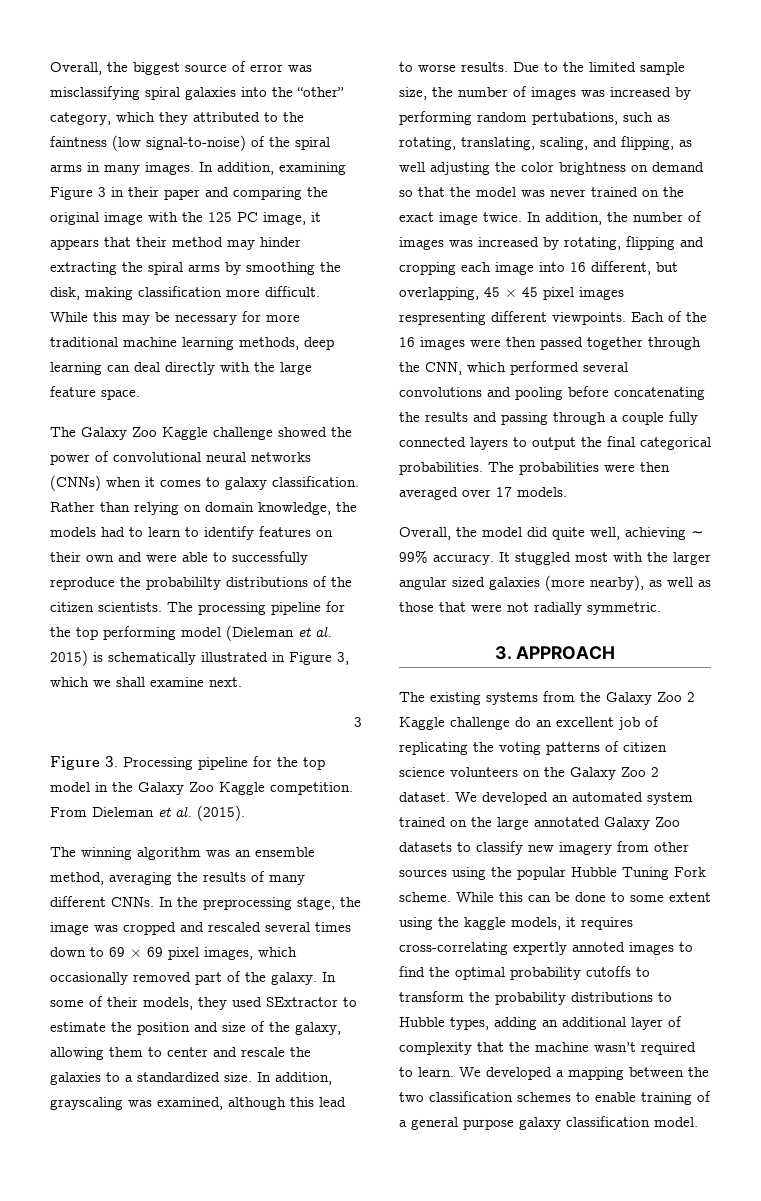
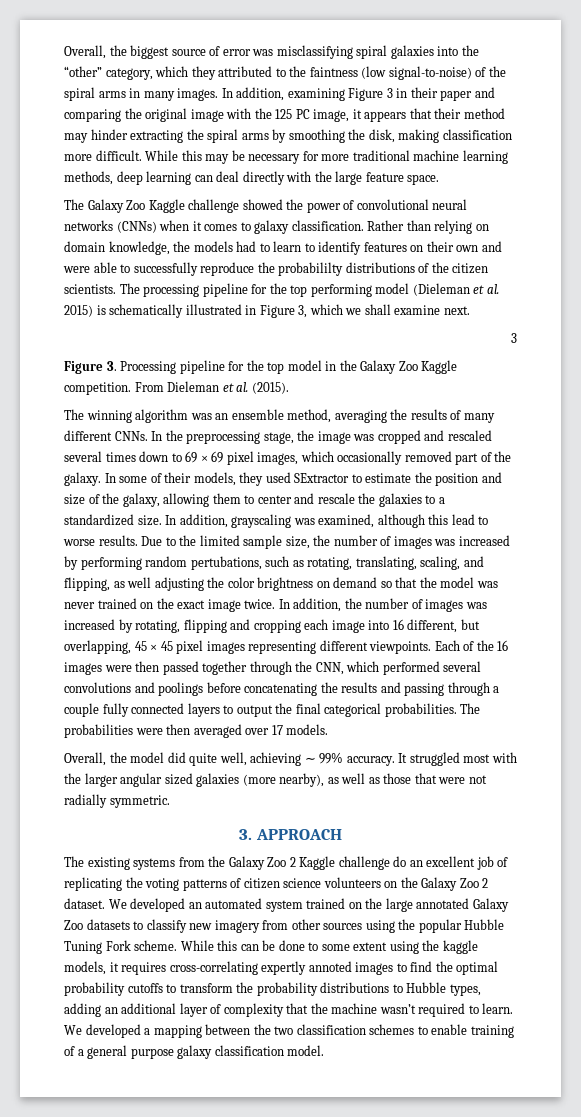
- In addition, the number of images was increased by rotating, flipping and cropping each image into 16 different, but overlapping, 45 × 45 pixel images respresenting different viewpoints.
+ In addition, the number of images was increased by rotating, flipping and cropping each image into 16 different, but overlapping, 45 × 45 pixel images representing different viewpoints.
- Each of the 16 images were then passed together through the CNN, which performed several convolutions and pooling before concatenating the results and passing through a couple fully connected layers to output the final categorical probabilities.
+ Each of the 16 images were then passed together through the CNN, which performed several convolutions and poolings before concatenating the results and passing through a couple fully connected layers to output the final categorical probabilities.
- It stuggled most with the larger angular sized galaxies (more nearby), as well as those that were not radially symmetric.
+ It struggled most with the larger angular sized galaxies (more nearby), as well as those that were not radially symmetric.

